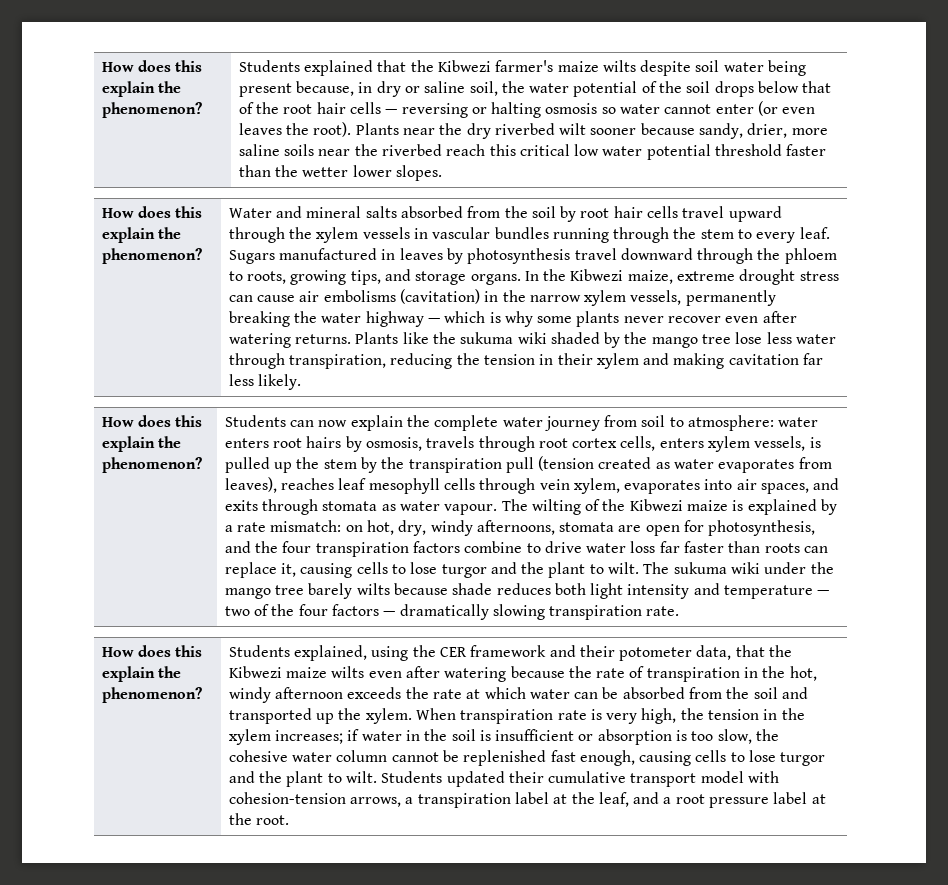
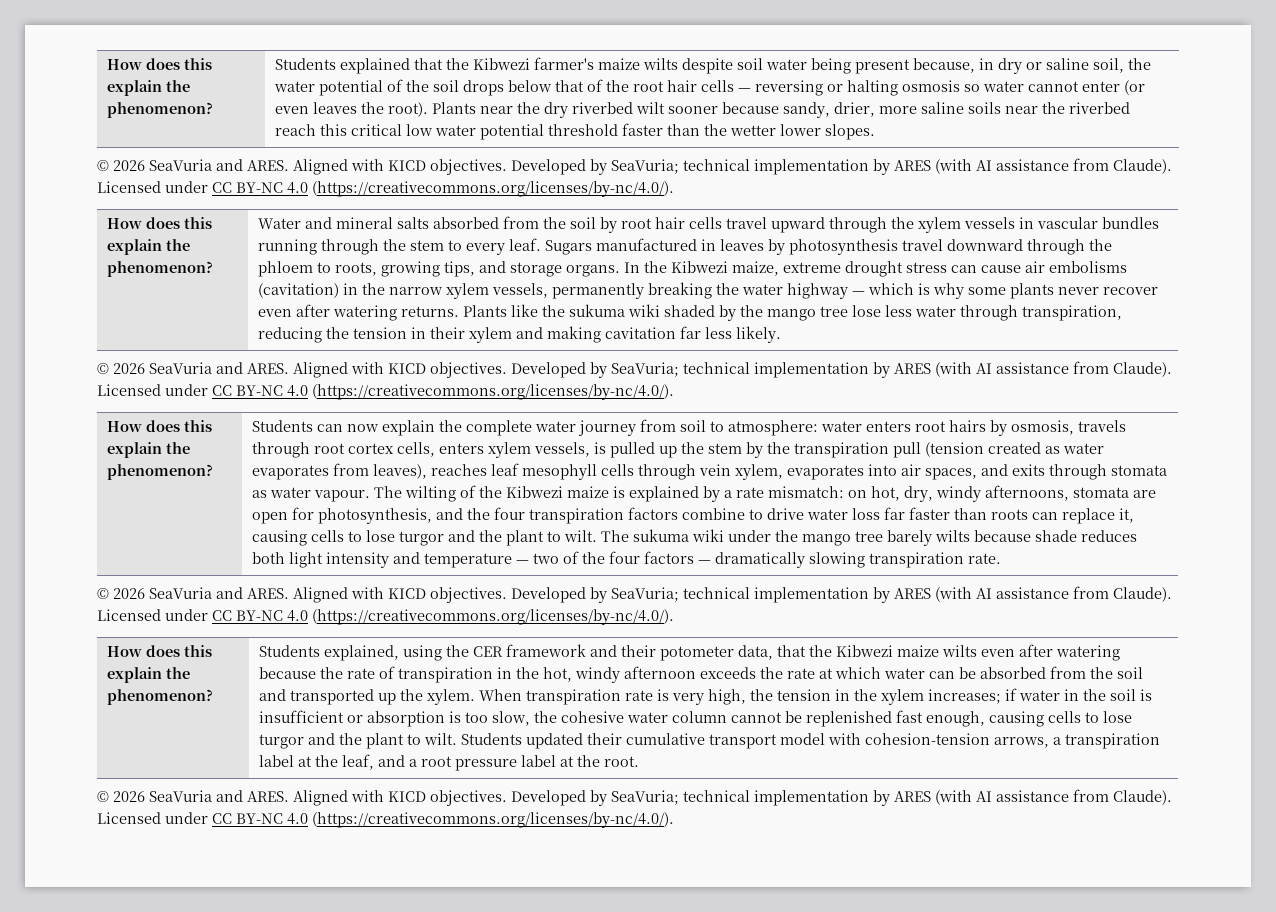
  Plants near the dry riverbed wilt sooner because sandy, drier, more saline soils near the riverbed reach this critical low water potential threshold faster than the wetter lower slopes.
+ © 2026 SeaVuria and ARES. Aligned with KICD objectives. Developed by SeaVuria; technical implementation by ARES (with AI assistance from Claude). Licensed under CC BY-NC 4.0 (https://creativecommons.org/licenses/by-nc/4.0/).
  Plants like the sukuma wiki shaded by the mango tree lose less water through transpiration, reducing the tension in their xylem and making cavitation far less likely.
+ © 2026 SeaVuria and ARES. Aligned with KICD objectives. Developed by SeaVuria; technical implementation by ARES (with AI assistance from Claude). Licensed under CC BY-NC 4.0 (https://creativecommons.org/licenses/by-nc/4.0/).
  The sukuma wiki under the mango tree barely wilts because shade reduces both light intensity and temperature — two of the four factors — dramatically slowing transpiration rate.
+ © 2026 SeaVuria and ARES. Aligned with KICD objectives. Developed by SeaVuria; technical implementation by ARES (with AI assistance from Claude). Licensed under CC BY-NC 4.0 (https://creativecommons.org/licenses/by-nc/4.0/).
  Students updated their cumulative transport model with cohesion-tension arrows, a transpiration label at the leaf, and a root pressure label at the root.
+ © 2026 SeaVuria and ARES. Aligned with KICD objectives. Developed by SeaVuria; technical implementation by ARES (with AI assistance from Claude). Licensed under CC BY-NC 4.0 (https://creativecommons.org/licenses/by-nc/4.0/).

